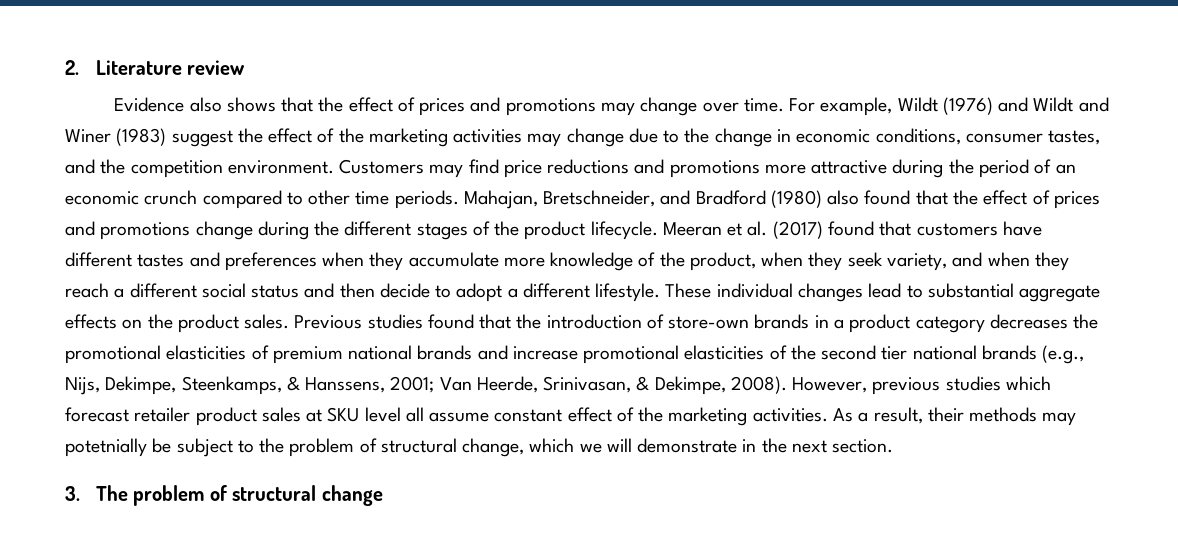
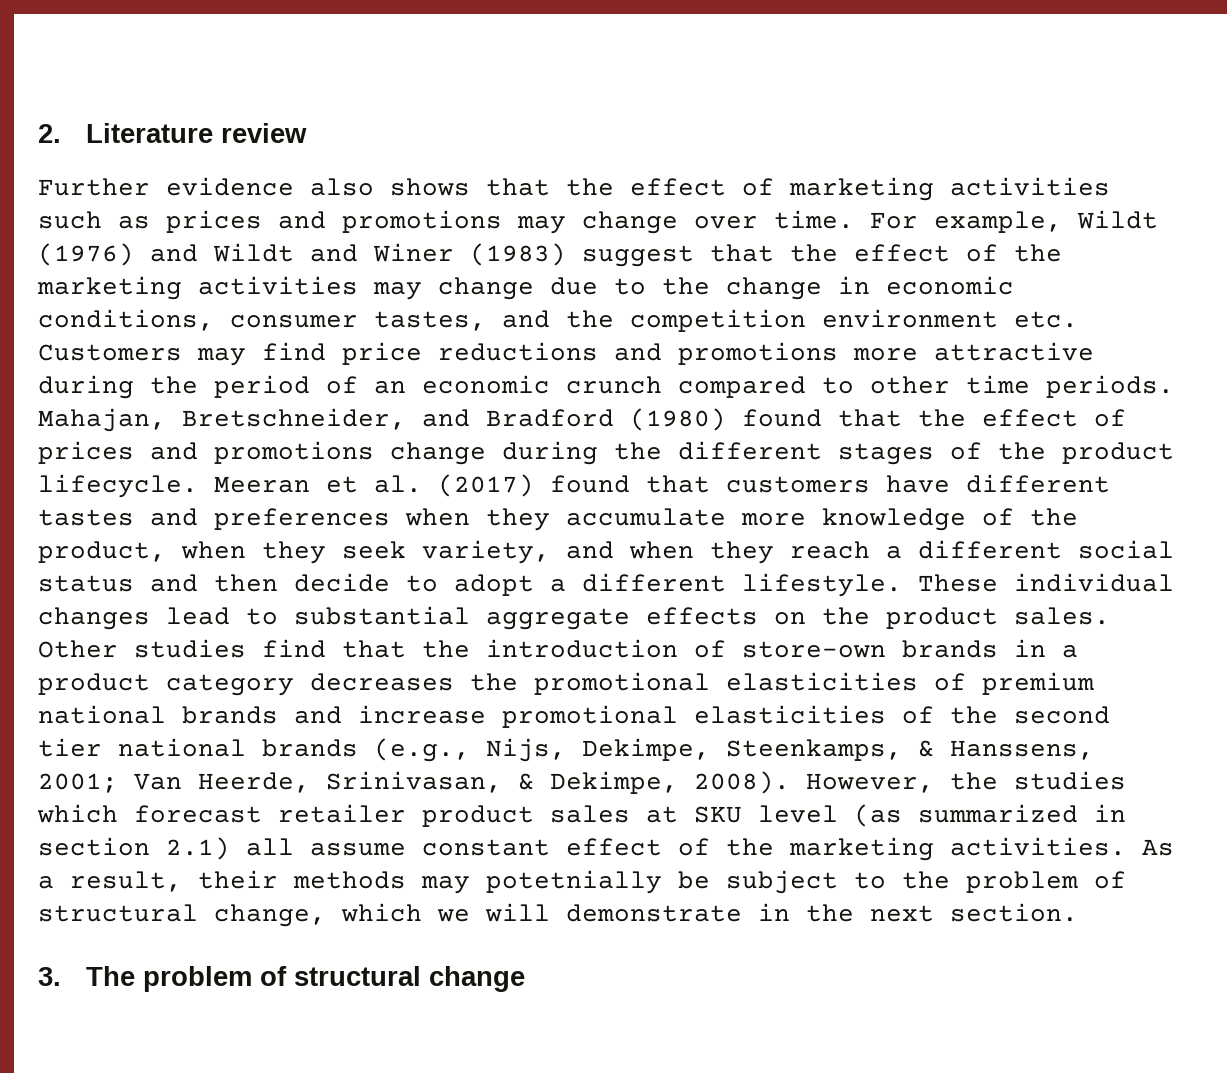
- Evidence also shows that the effect of prices and promotions may change over time.
+ Further evidence also shows that the effect of marketing activities such as prices and promotions may change over time.
- For example, Wildt (1976) and Wildt and Winer (1983) suggest the effect of the marketing activities may change due to the change in economic conditions, consumer tastes, and the competition environment. Customers may find price reductions and promotions more attractive during the period of an economic crunch compared to other time periods.
+ For example, Wildt (1976) and Wildt and Winer (1983) suggest that the effect of the marketing activities may change due to the change in economic conditions, consumer tastes, and the competition environment etc. Customers may find price reductions and promotions more attractive during the period of an economic crunch compared to other time periods.
- Mahajan, Bretschneider, and Bradford (1980) also found that the effect of prices and promotions change during the different stages of the product lifecycle.
+ Mahajan, Bretschneider, and Bradford (1980) found that the effect of prices and promotions change during the different stages of the product lifecycle.
- Previous studies found that the introduction of store-own brands in a product category decreases the promotional elasticities of premium national brands and increase promotional elasticities of the second tier national brands (e.g., Nijs, Dekimpe, Steenkamps, & Hanssens, 2001; Van Heerde, Srinivasan, & Dekimpe, 2008).
+ Other studies find that the introduction of store-own brands in a product category decreases the promotional elasticities of premium national brands and increase promotional elasticities of the second tier national brands (e.g., Nijs, Dekimpe, Steenkamps, & Hanssens, 2001; Van Heerde, Srinivasan, & Dekimpe, 2008).
- However, previous studies which forecast retailer product sales at SKU level all assume constant effect of the marketing activities.
+ However, the studies which forecast retailer product sales at SKU level (as summarized in section 2.1) all assume constant effect of the marketing activities.

